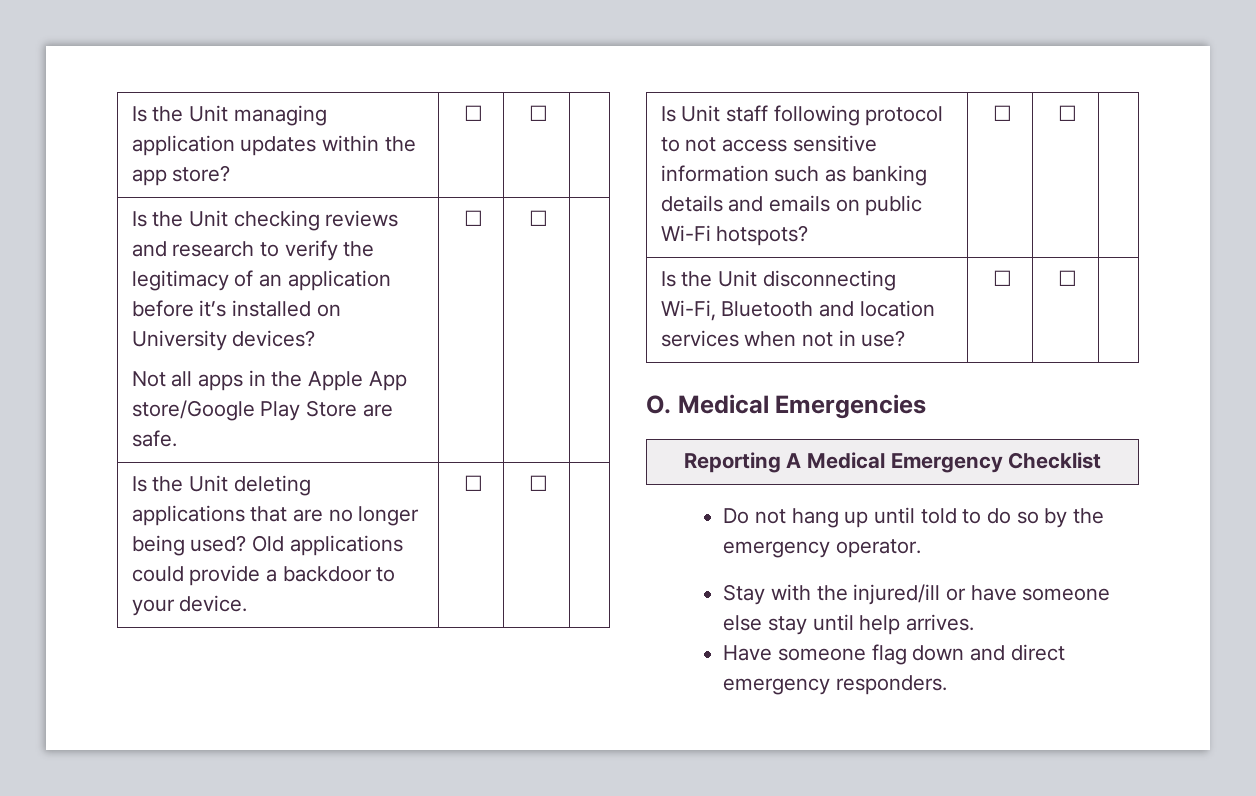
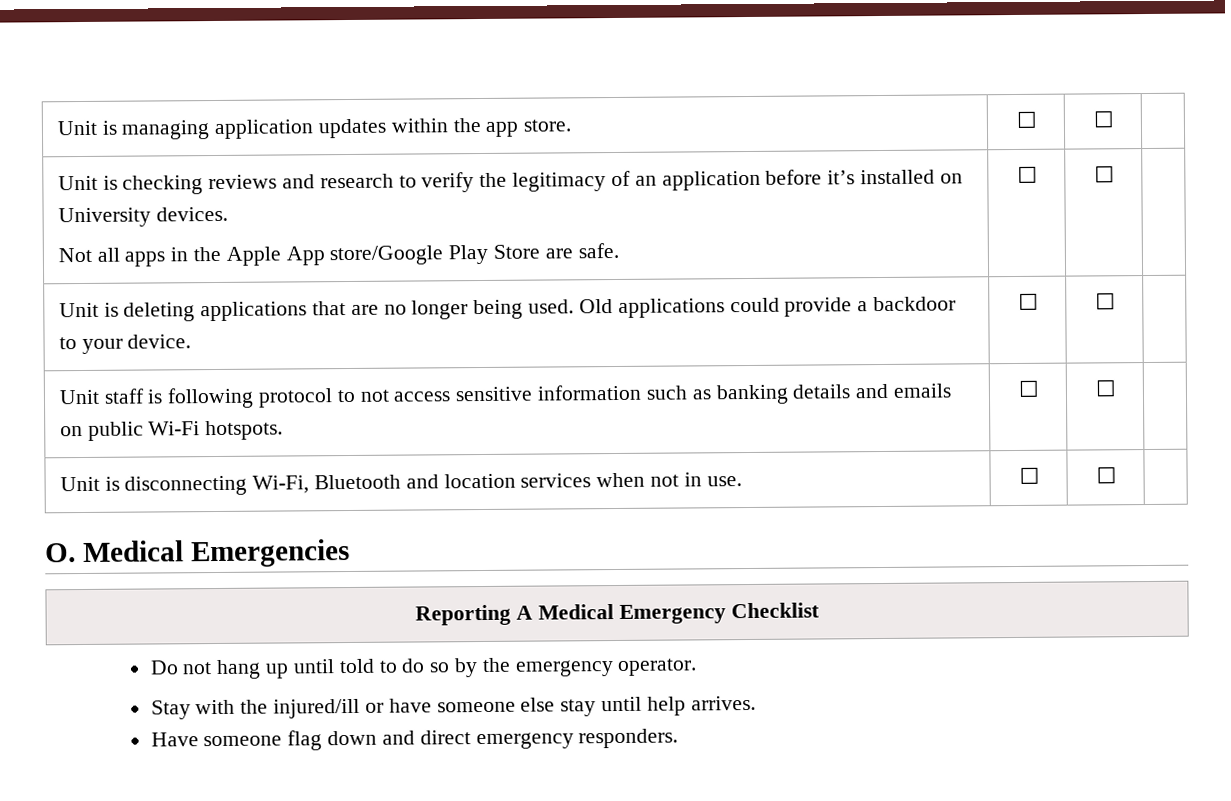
- Is the Unit managing application updates within the app store? | ☐ | ☐ |
- Is the Unit checking reviews and research to verify the legitimacy of an application before it’s installed on University devices?
+ Unit is managing application updates within the app store. | ☐ | ☐ |
+ Unit is checking reviews and research to verify the legitimacy of an application before it’s installed on University devices.
- Is the Unit deleting applications that are no longer being used? Old applications could provide a backdoor to your device. | ☐ | ☐ |
+ Unit is deleting applications that are no longer being used. Old applications could provide a backdoor to your device. | ☐ | ☐ |
- Is Unit staff following protocol to not access sensitive information such as banking details and emails on public Wi-Fi hotspots? | ☐ | ☐ |
- Is the Unit disconnecting Wi-Fi, Bluetooth and location services when not in use? | ☐ | ☐ |
+ Unit staff is following protocol to not access sensitive information such as banking details and emails on public Wi-Fi hotspots. | ☐ | ☐ |
+ Unit is disconnecting Wi-Fi, Bluetooth and location services when not in use. | ☐ | ☐ |

